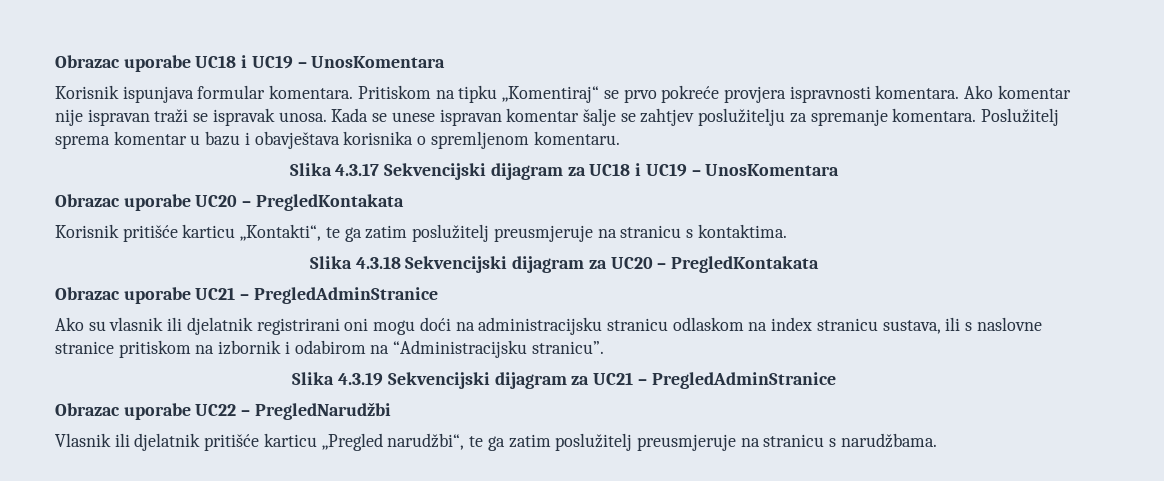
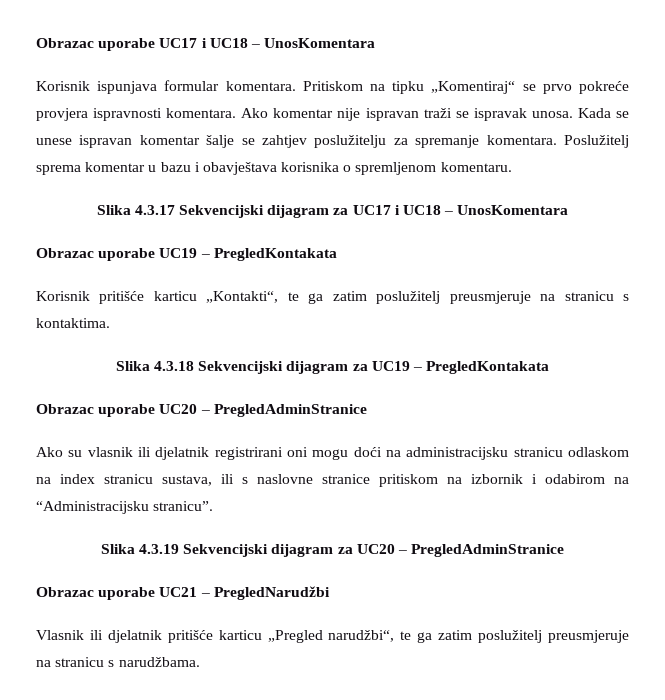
- Obrazac uporabe UC18 i UC19 – UnosKomentara
+ Obrazac uporabe UC17 i UC18 – UnosKomentara
- Slika 4.3.17 Sekvencijski dijagram za UC18 i UC19 – UnosKomentara
+ Slika 4.3.17 Sekvencijski dijagram za UC17 i UC18 – UnosKomentara
- Obrazac uporabe UC20 – PregledKontakata
+ Obrazac uporabe UC19 – PregledKontakata
- Slika 4.3.18 Sekvencijski dijagram za UC20 – PregledKontakata
+ Slika 4.3.18 Sekvencijski dijagram za UC19 – PregledKontakata
- Obrazac uporabe UC21 – PregledAdminStranice
+ Obrazac uporabe UC20 – PregledAdminStranice
- Slika 4.3.19 Sekvencijski dijagram za UC21 – PregledAdminStranice
+ Slika 4.3.19 Sekvencijski dijagram za UC20 – PregledAdminStranice
- Obrazac uporabe UC22 – PregledNarudžbi
+ Obrazac uporabe UC21 – PregledNarudžbi

